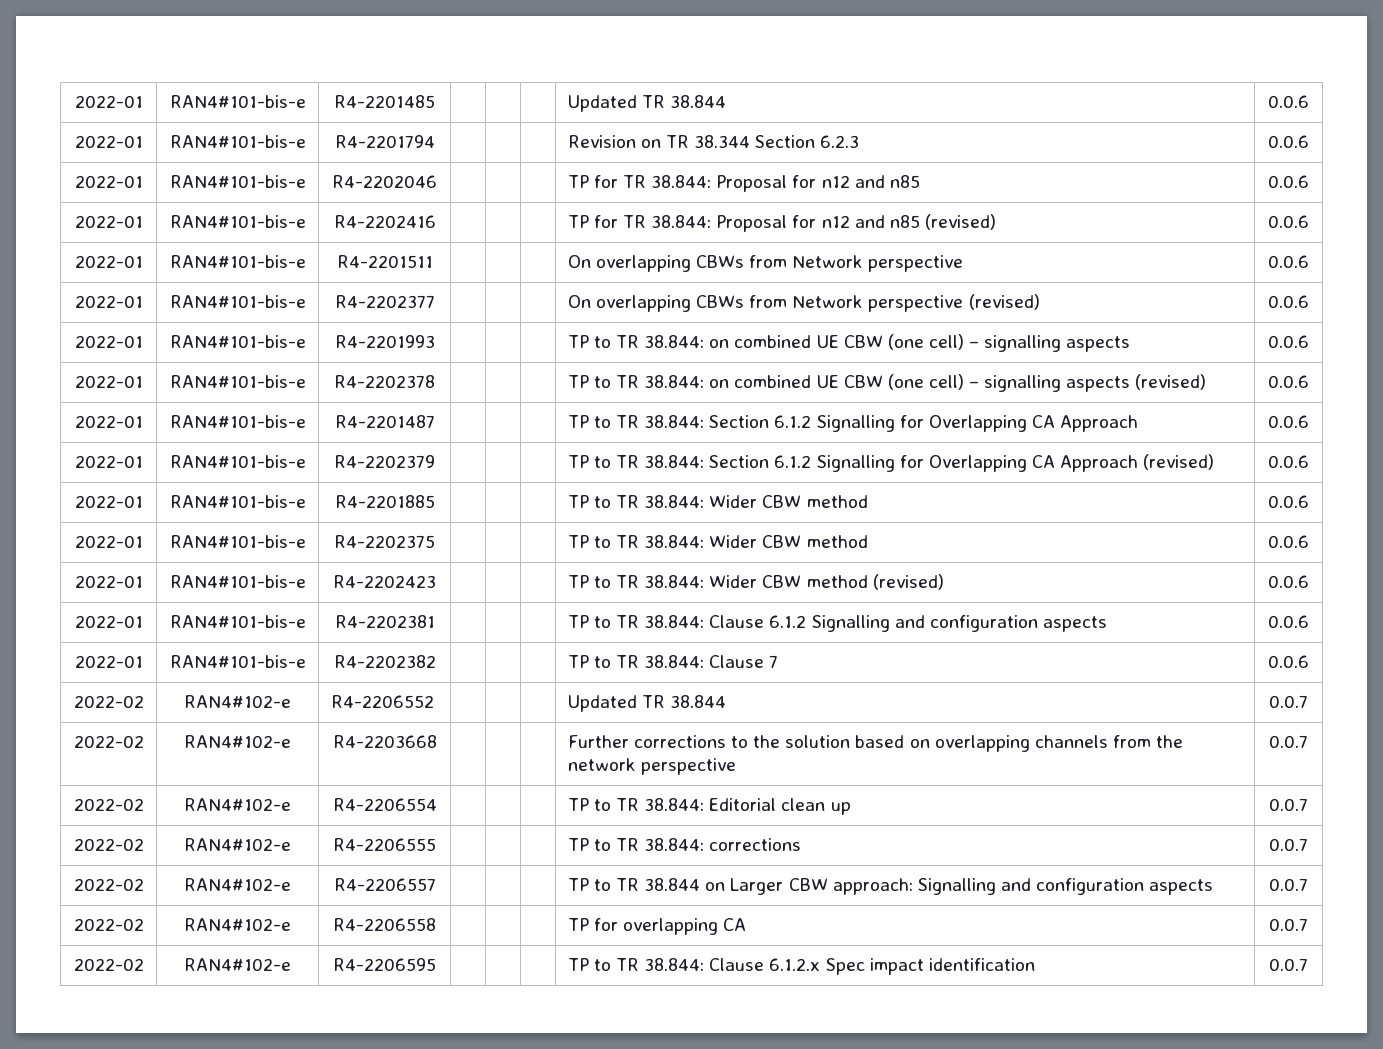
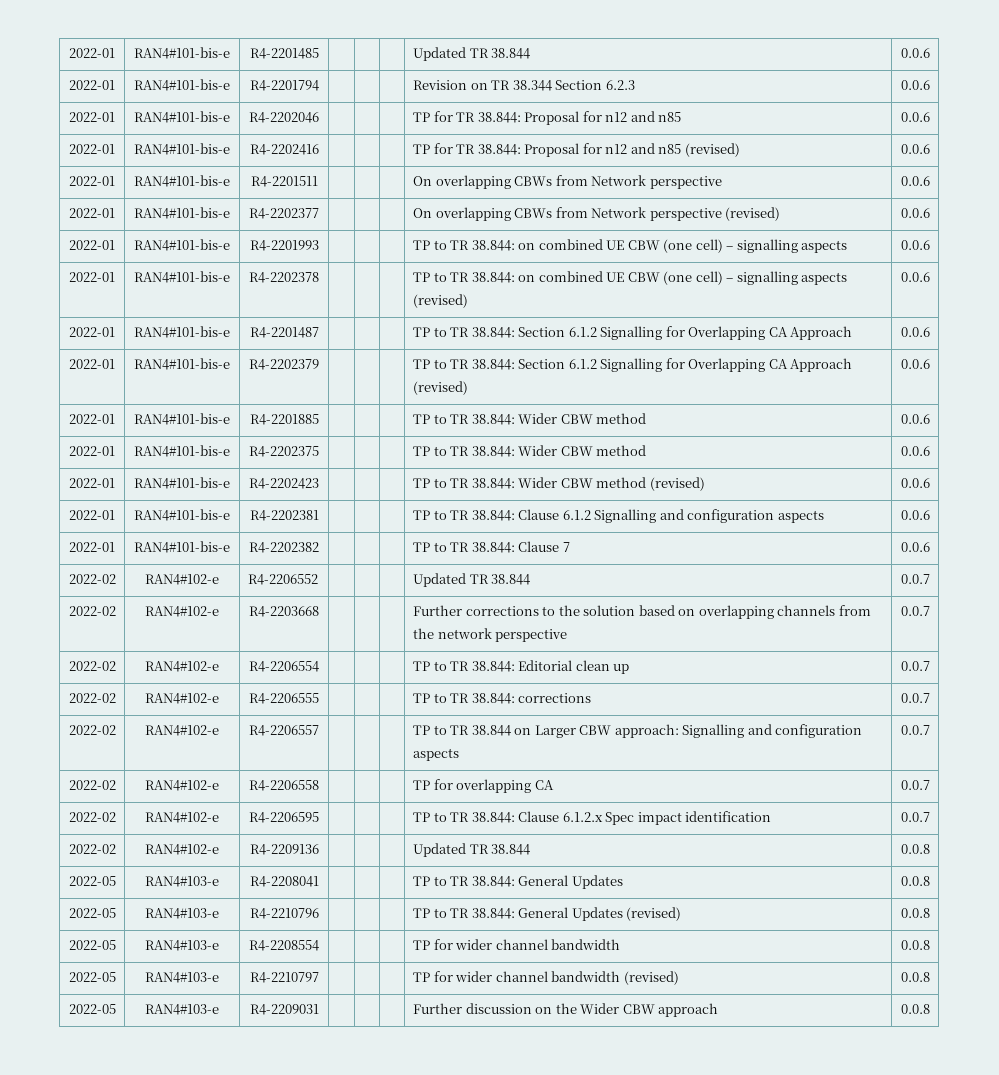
+ 2022-02 | RAN4#102-e | R4-2209136 | | | | Updated TR 38.844 | 0.0.8
+ 2022-05 | RAN4#103-e | R4-2208041 | | | | TP to TR 38.844: General Updates | 0.0.8
+ 2022-05 | RAN4#103-e | R4-2210796 | | | | TP to TR 38.844: General Updates (revised) | 0.0.8
+ 2022-05 | RAN4#103-e | R4-2208554 | | | | TP for wider channel bandwidth | 0.0.8
+ 2022-05 | RAN4#103-e | R4-2210797 | | | | TP for wider channel bandwidth (revised) | 0.0.8
+ 2022-05 | RAN4#103-e | R4-2209031 | | | | Further discussion on the Wider CBW approach | 0.0.8

